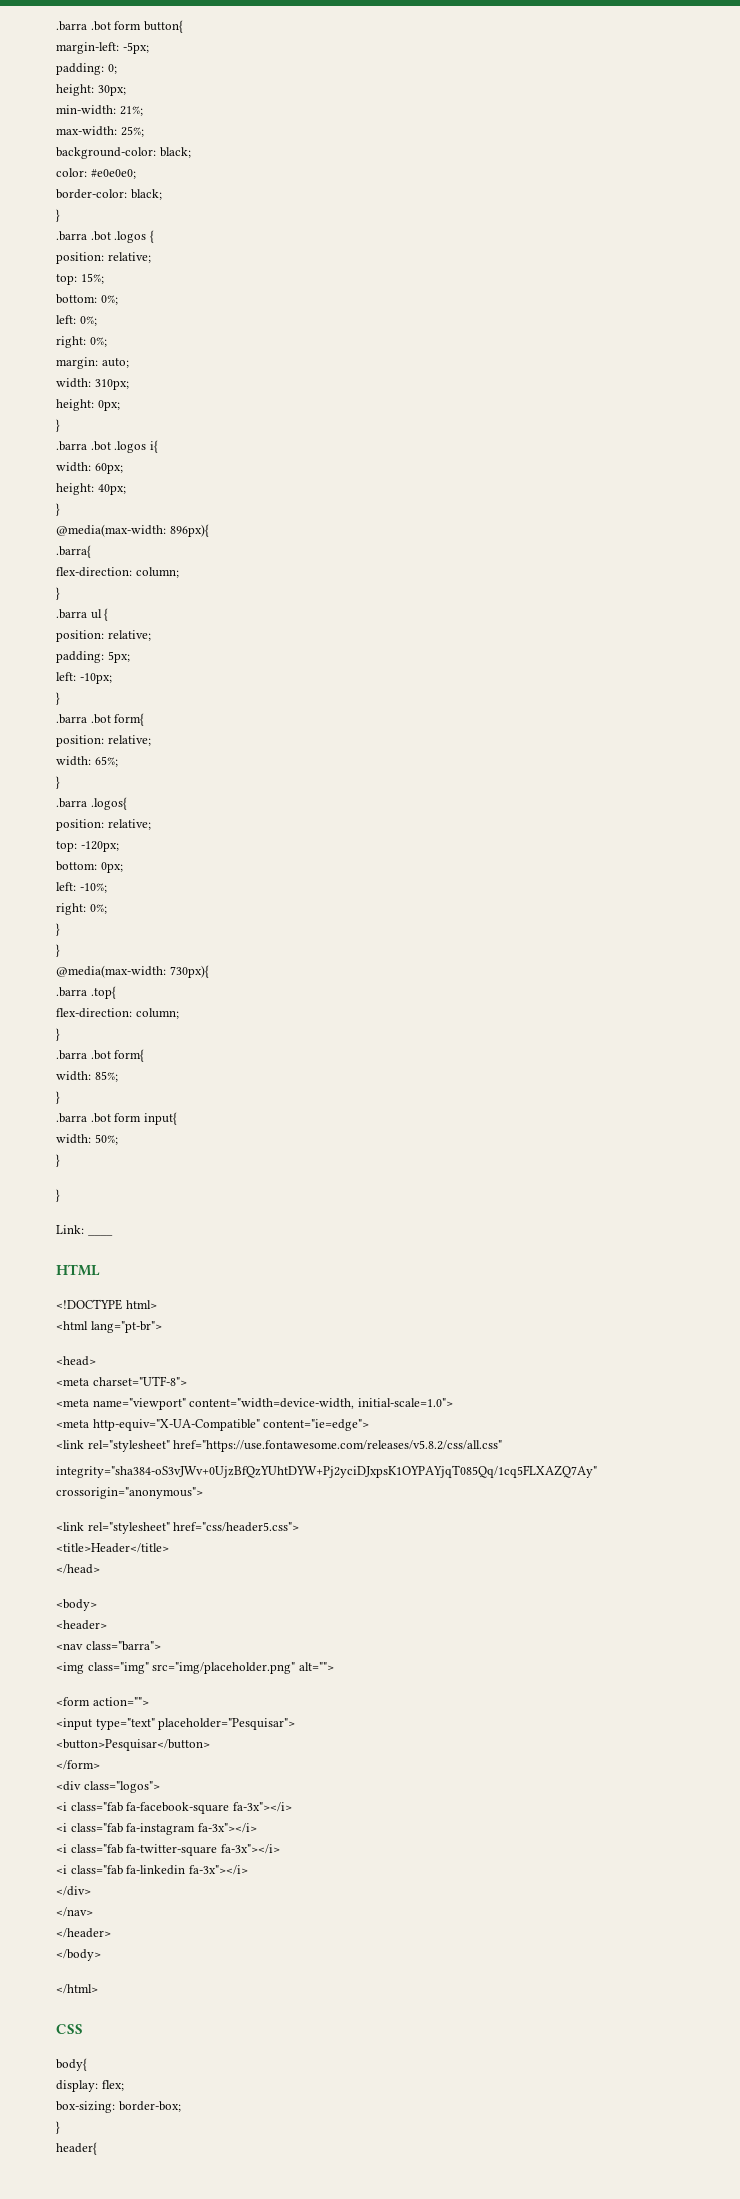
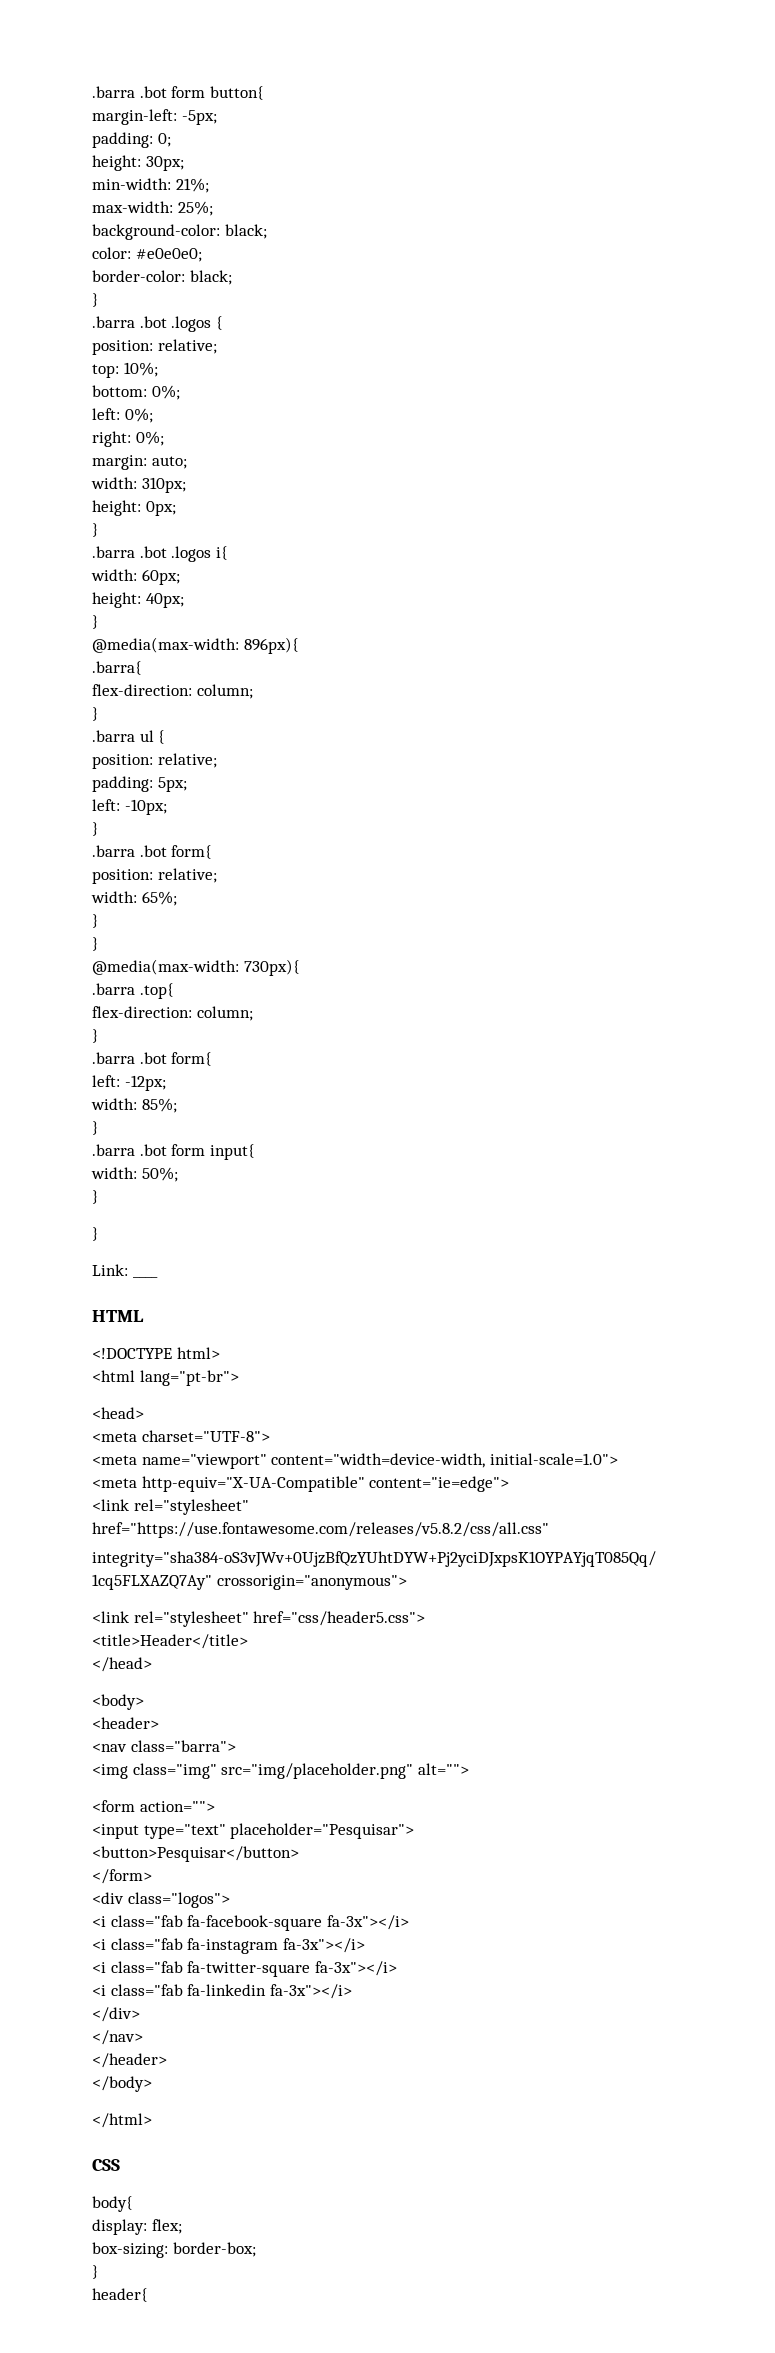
- top: 15%;
+ top: 10%;
- .barra .logos{
- position: relative;
- top: -120px;
- bottom: 0px;
- left: -10%;
- right: 0%;
- }
+ left: -12px;

